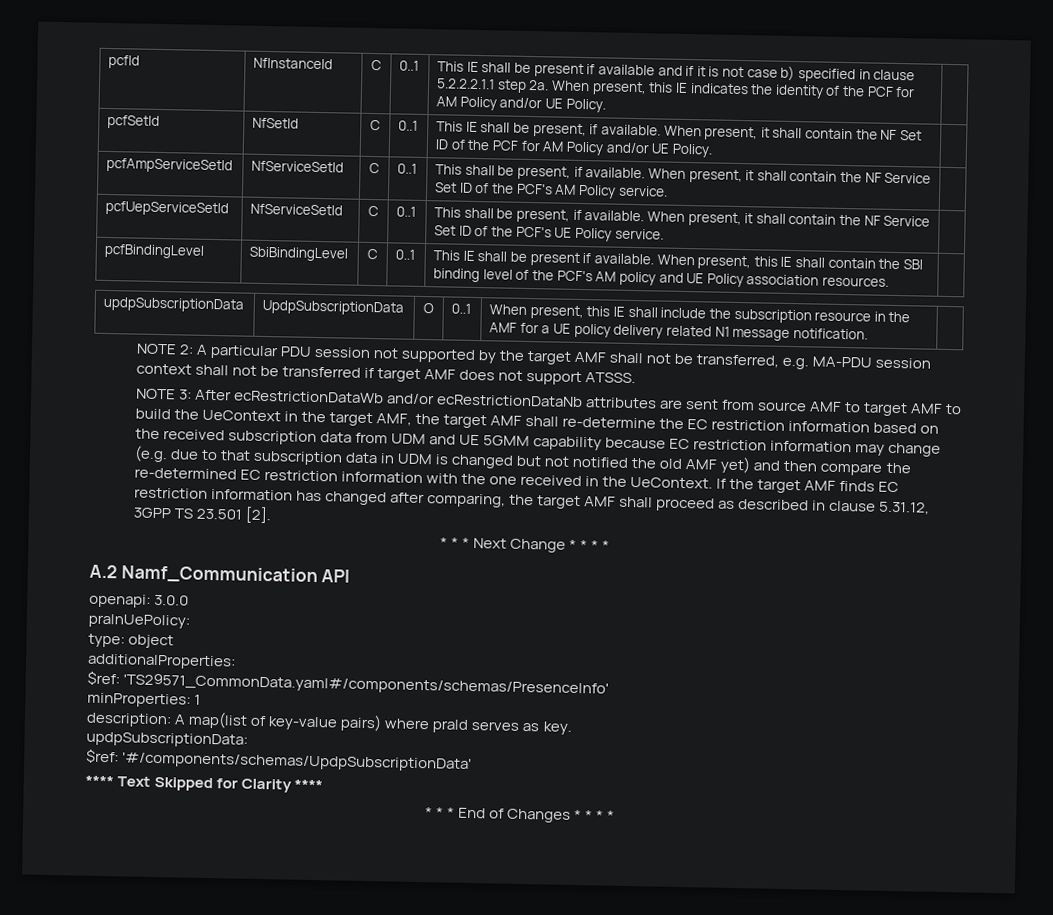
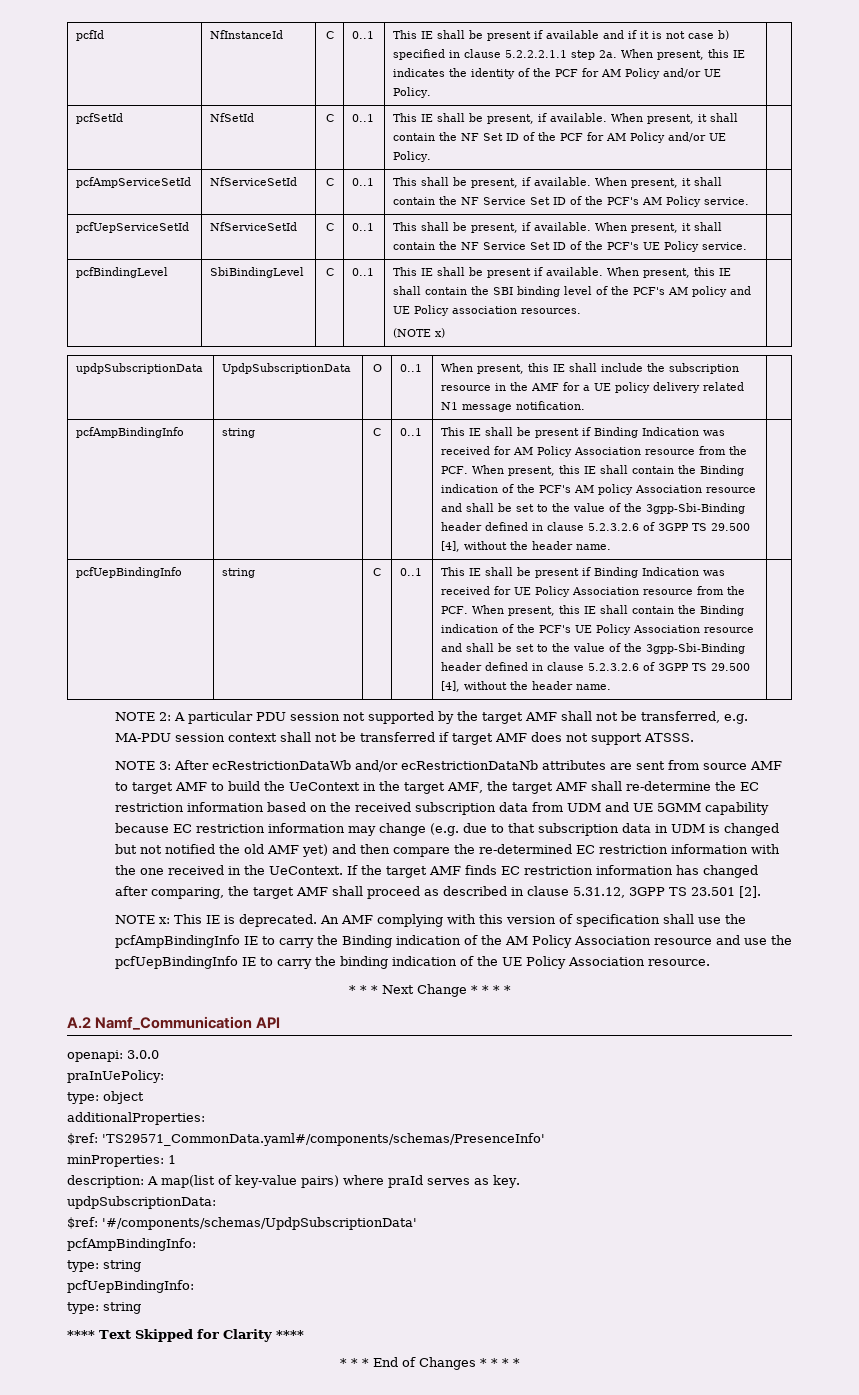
- pcfBindingLevel | SbiBindingLevel | C | 0..1 | This IE shall be present if available. When present, this IE shall contain the SBI binding level of the PCF's AM policy and UE Policy association resources. |
+ pcfBindingLevel | SbiBindingLevel | C | 0..1 | This IE shall be present if available. When present, this IE shall contain the SBI binding level of the PCF's AM policy and UE Policy association resources.
+ (NOTE x) |
+ pcfAmpBindingInfo | string | C | 0..1 | This IE shall be present if Binding Indication was received for AM Policy Association resource from the PCF. When present, this IE shall contain the Binding indication of the PCF's AM policy Association resource and shall be set to the value of the 3gpp-Sbi-Binding header defined in clause 5.2.3.2.6 of 3GPP TS 29.500 [4], without the header name. |
+ pcfUepBindingInfo | string | C | 0..1 | This IE shall be present if Binding Indication was received for UE Policy Association resource from the PCF. When present, this IE shall contain the Binding indication of the PCF's UE Policy Association resource and shall be set to the value of the 3gpp-Sbi-Binding header defined in clause 5.2.3.2.6 of 3GPP TS 29.500 [4], without the header name.
+ NOTE x: This IE is deprecated. An AMF complying with this version of specification shall use the pcfAmpBindingInfo IE to carry the Binding indication of the AM Policy Association resource and use the pcfUepBindingInfo IE to carry the binding indication of the UE Policy Association resource.
+ pcfAmpBindingInfo:
+ type: string
+ pcfUepBindingInfo:
+ type: string

